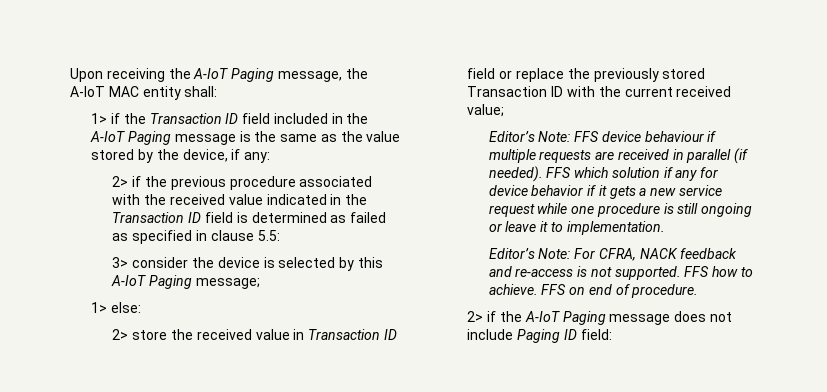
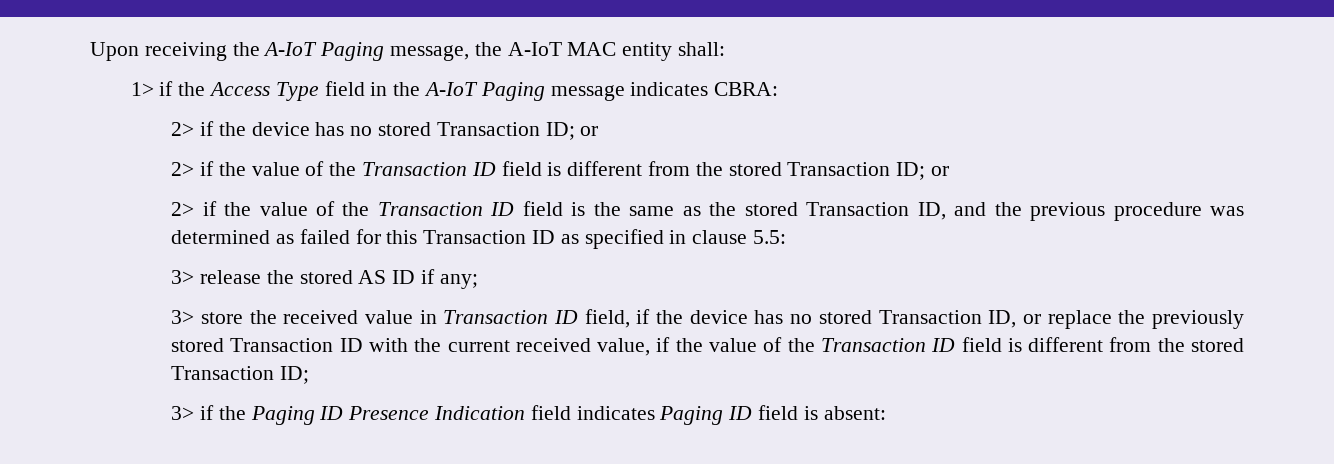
- 1> if the Transaction ID field included in the A-IoT Paging message is the same as the value stored by the device, if any:
- 2> if the previous procedure associated with the received value indicated in the Transaction ID field is determined as failed as specified in clause 5.5:
+ 1> if the Access Type field in the A-IoT Paging message indicates CBRA:
+ 2> if the device has no stored Transaction ID; or
+ 2> if the value of the Transaction ID field is different from the stored Transaction ID; or
+ 2> if the value of the Transaction ID field is the same as the stored Transaction ID, and the previous procedure was determined as failed for this Transaction ID as specified in clause 5.5:
- 3> consider the device is selected by this A-IoT Paging message;
- 1> else:
- 2> store the received value in Transaction ID field or replace the previously stored Transaction ID with the current received value;
- Editor’s Note: FFS device behaviour if multiple requests are received in parallel (if needed). FFS which solution if any for device behavior if it gets a new service request while one procedure is still ongoing or leave it to implementation.
- Editor’s Note: For CFRA, NACK feedback and re-access is not supported. FFS how to achieve. FFS on end of procedure.
- 2> if the A-IoT Paging message does not include Paging ID field:
+ 3> release the stored AS ID if any;
+ 3> store the received value in Transaction ID field, if the device has no stored Transaction ID, or replace the previously stored Transaction ID with the current received value, if the value of the Transaction ID field is different from the stored Transaction ID;
+ 3> if the Paging ID Presence Indication field indicates Paging ID field is absent:

